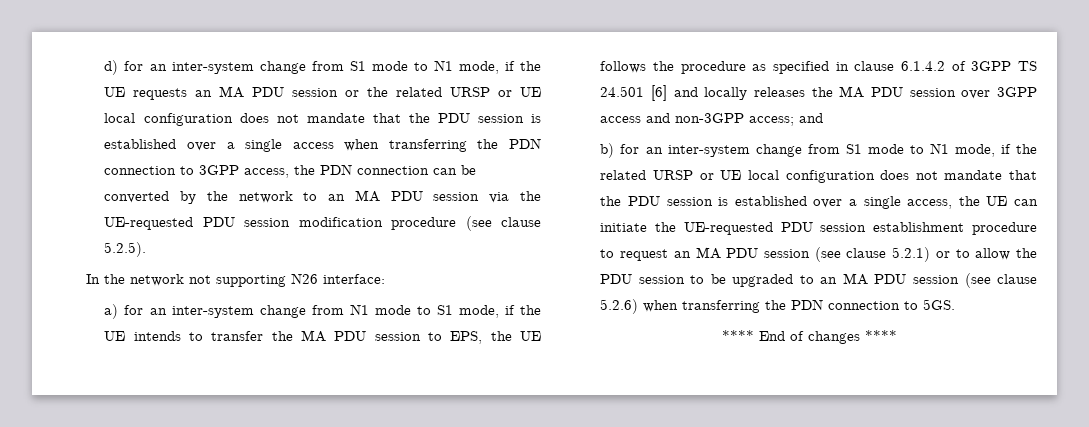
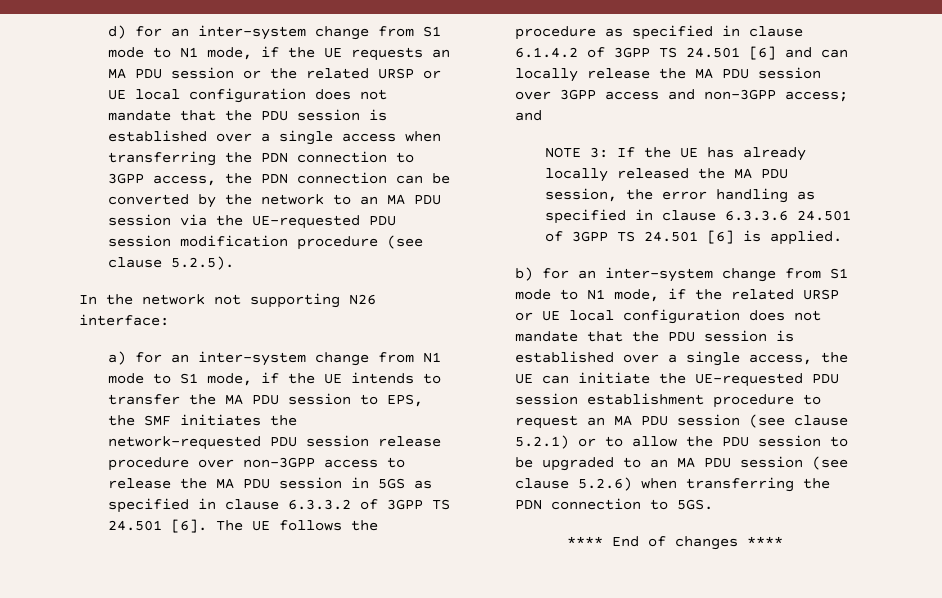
- a) for an inter-system change from N1 mode to S1 mode, if the UE intends to transfer the MA PDU session to EPS, the UE follows the procedure as specified in clause 6.1.4.2 of 3GPP TS 24.501 [6] and locally releases the MA PDU session over 3GPP access and non-3GPP access; and
+ a) for an inter-system change from N1 mode to S1 mode, if the UE intends to transfer the MA PDU session to EPS, the SMF initiates the network-requested PDU session release procedure over non-3GPP access to release the MA PDU session in 5GS as specified in clause 6.3.3.2 of 3GPP TS 24.501 [6]. The UE follows the procedure as specified in clause 6.1.4.2 of 3GPP TS 24.501 [6] and can locally release the MA PDU session over 3GPP access and non-3GPP access; and
+ NOTE 3: If the UE has already locally released the MA PDU session, the error handling as specified in clause 6.3.3.6 24.501 of 3GPP TS 24.501 [6] is applied.

